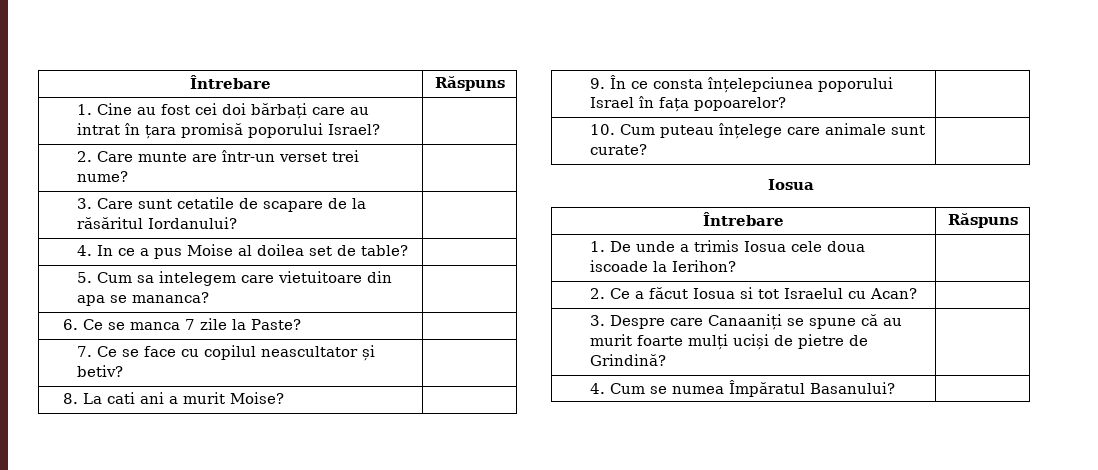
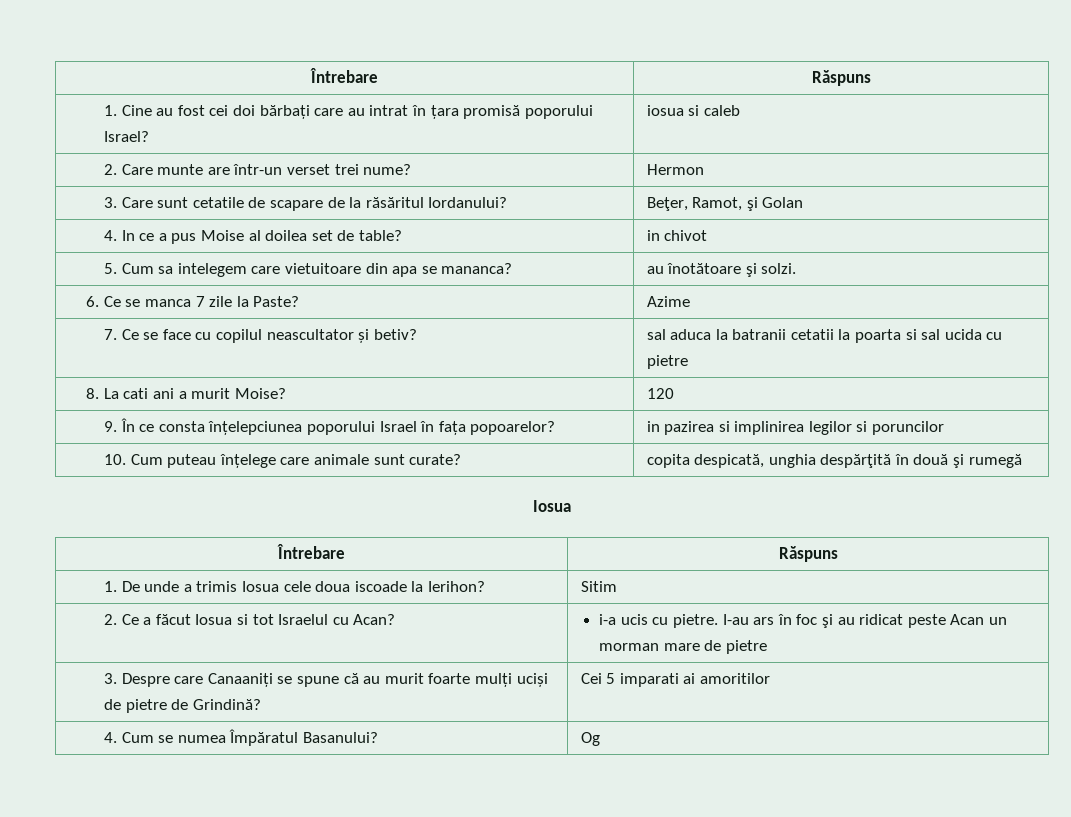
- 1. Cine au fost cei doi bărbați care au intrat în țara promisă poporului Israel? |
+ 1. Cine au fost cei doi bărbați care au intrat în țara promisă poporului Israel? | iosua si caleb
- 2. Care munte are într-un verset trei nume? |
+ 2. Care munte are într-un verset trei nume? | Hermon
- 3. Care sunt cetatile de scapare de la răsăritul Iordanului? |
+ 3. Care sunt cetatile de scapare de la răsăritul Iordanului? | Beţer, Ramot, şi Golan
- 4. In ce a pus Moise al doilea set de table? |
+ 4. In ce a pus Moise al doilea set de table? | in chivot
- 5. Cum sa intelegem care vietuitoare din apa se mananca? |
+ 5. Cum sa intelegem care vietuitoare din apa se mananca? | au înotătoare şi solzi.
- 6. Ce se manca 7 zile la Paste? |
+ 6. Ce se manca 7 zile la Paste? | Azime
- 7. Ce se face cu copilul neascultator și betiv? |
+ 7. Ce se face cu copilul neascultator și betiv? | sal aduca la batranii cetatii la poarta si sal ucida cu pietre
- 8. La cati ani a murit Moise? |
+ 8. La cati ani a murit Moise? | 120
- 9. În ce consta înțelepciunea poporului Israel în fața popoarelor? |
+ 9. În ce consta înțelepciunea poporului Israel în fața popoarelor? | in pazirea si implinirea legilor si poruncilor
- 10. Cum puteau înțelege care animale sunt curate? |
+ 10. Cum puteau înțelege care animale sunt curate? | copita despicată, unghia despărţită în două şi rumegă
- 1. De unde a trimis Iosua cele doua iscoade la Ierihon? |
+ 1. De unde a trimis Iosua cele doua iscoade la Ierihon? | Sitim
- 2. Ce a făcut Iosua si tot Israelul cu Acan? |
+ 2. Ce a făcut Iosua si tot Israelul cu Acan? | i-a ucis cu pietre. I-au ars în foc şi au ridicat peste Acan un morman mare de pietre
- 3. Despre care Canaaniți se spune că au murit foarte mulți uciși de pietre de Grindină? |
+ 3. Despre care Canaaniți se spune că au murit foarte mulți uciși de pietre de Grindină? | Cei 5 imparati ai amoritilor
- 4. Cum se numea Împăratul Basanului? |
+ 4. Cum se numea Împăratul Basanului? | Og

